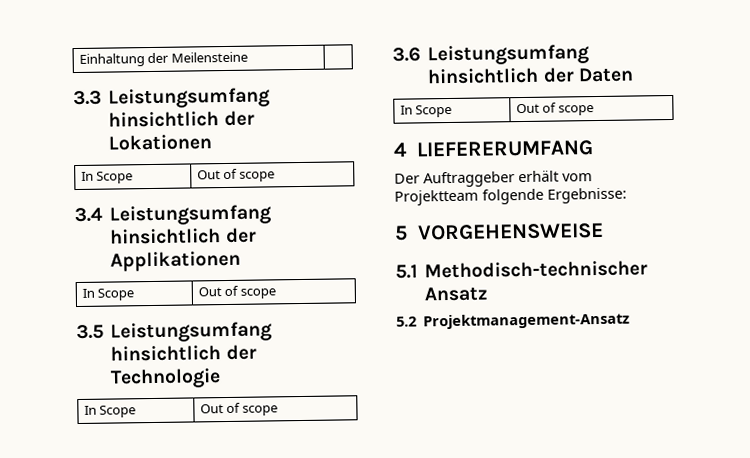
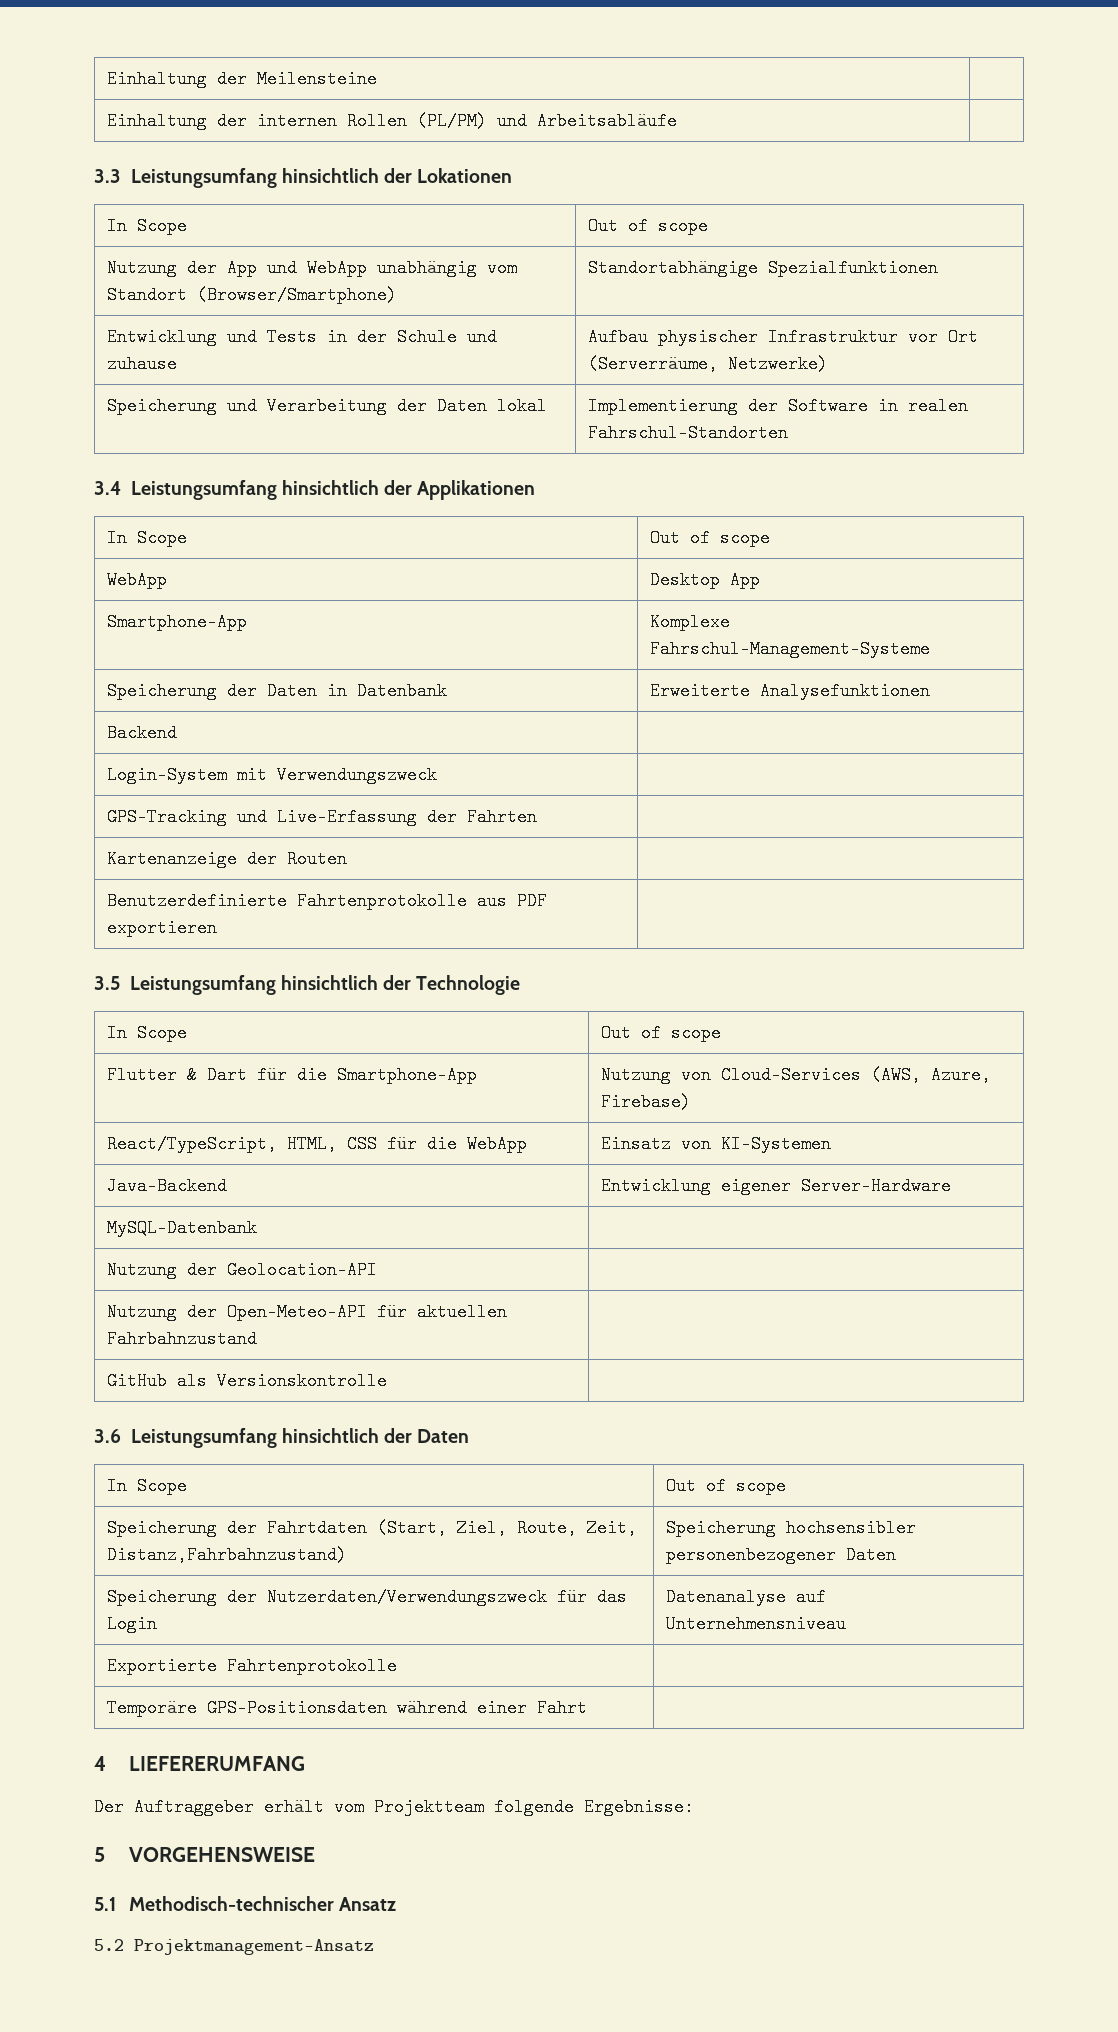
+ Einhaltung der internen Rollen (PL/PM) und Arbeitsabläufe |
+ Nutzung der App und WebApp unabhängig vom Standort (Browser/Smartphone) | Standortabhängige Spezialfunktionen
+ Entwicklung und Tests in der Schule und zuhause | Aufbau physischer Infrastruktur vor Ort (Serverräume, Netzwerke)
+ Speicherung und Verarbeitung der Daten lokal | Implementierung der Software in realen Fahrschul-Standorten
+ WebApp | Desktop App
+ Smartphone-App | Komplexe Fahrschul-Management-Systeme
+ Speicherung der Daten in Datenbank | Erweiterte Analysefunktionen
+ Backend |
+ Login-System mit Verwendungszweck |
+ GPS-Tracking und Live-Erfassung der Fahrten |
+ Kartenanzeige der Routen |
+ Benutzerdefinierte Fahrtenprotokolle aus PDF exportieren |
+ Flutter & Dart für die Smartphone-App | Nutzung von Cloud-Services (AWS, Azure, Firebase)
+ React/TypeScript, HTML, CSS für die WebApp | Einsatz von KI-Systemen
+ Java-Backend | Entwicklung eigener Server-Hardware
+ MySQL-Datenbank |
+ Nutzung der Geolocation-API |
+ Nutzung der Open-Meteo-API für aktuellen Fahrbahnzustand |
+ GitHub als Versionskontrolle |
+ Speicherung der Fahrtdaten (Start, Ziel, Route, Zeit, Distanz,Fahrbahnzustand) | Speicherung hochsensibler personenbezogener Daten
+ Speicherung der Nutzerdaten/Verwendungszweck für das Login | Datenanalyse auf Unternehmensniveau
+ Exportierte Fahrtenprotokolle |
+ Temporäre GPS-Positionsdaten während einer Fahrt |

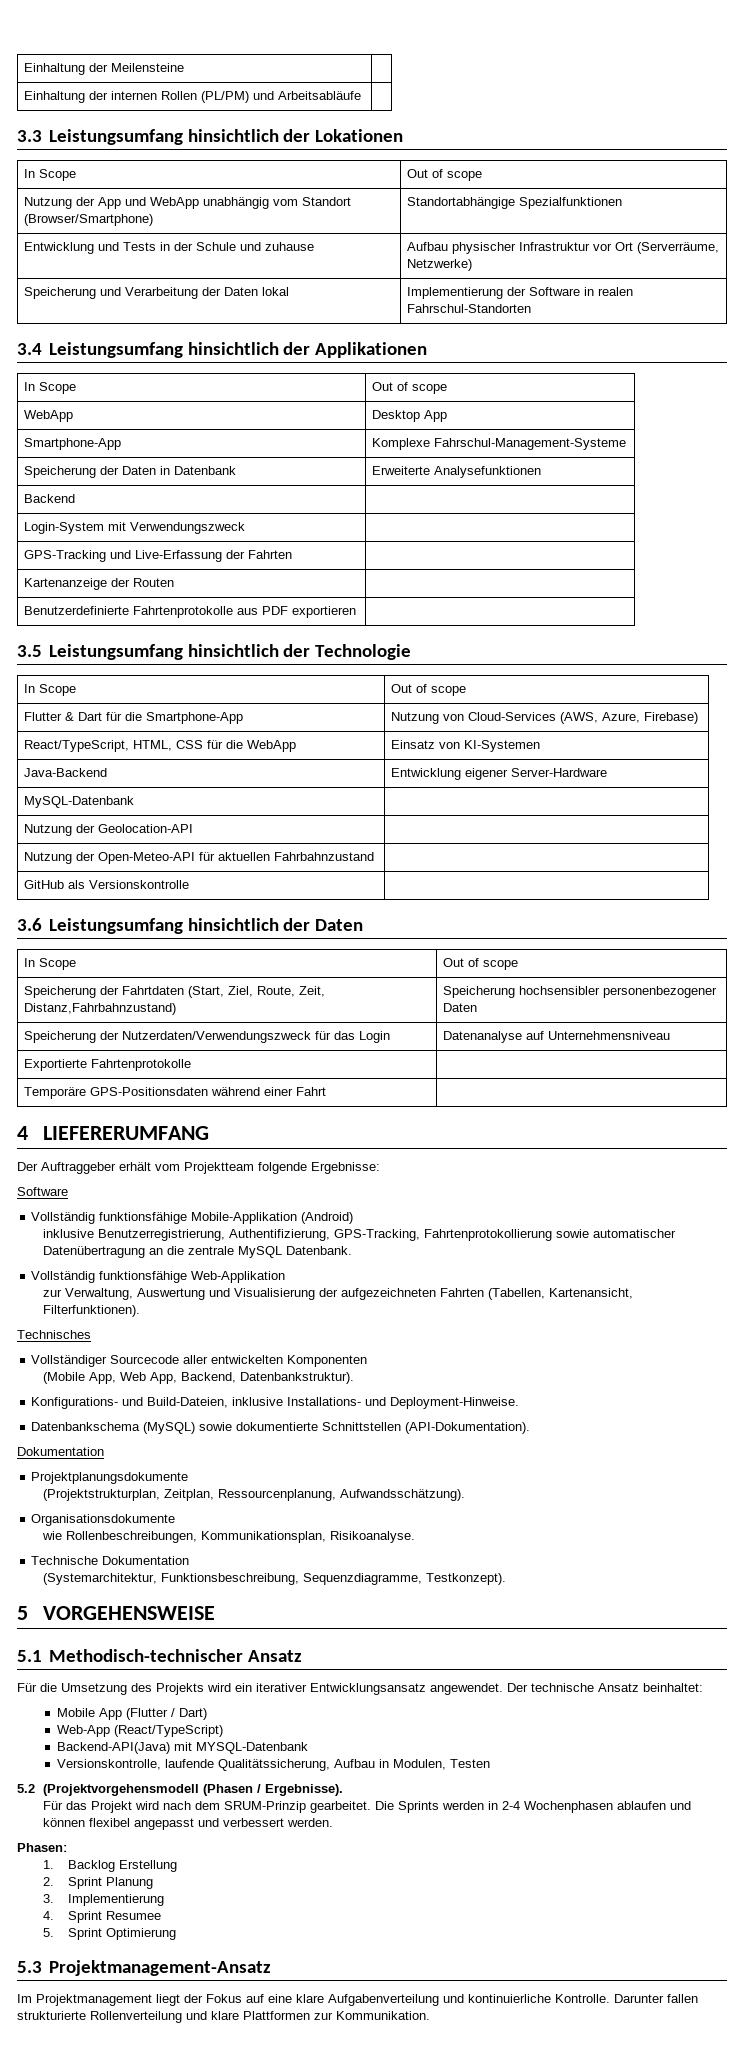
  Der Auftraggeber erhält vom Projektteam folgende Ergebnisse:
+ Software
+ Vollständig funktionsfähige Mobile-Applikation (Android)
+ inklusive Benutzerregistrierung, Authentifizierung, GPS-Tracking, Fahrtenprotokollierung sowie automatischer Datenübertragung an die zentrale MySQL Datenbank.
+ Vollständig funktionsfähige Web-Applikation
+ zur Verwaltung, Auswertung und Visualisierung der aufgezeichneten Fahrten (Tabellen, Kartenansicht, Filterfunktionen).
+ Technisches
+ Vollständiger Sourcecode aller entwickelten Komponenten
+ (Mobile App, Web App, Backend, Datenbankstruktur).
+ Konfigurations- und Build-Dateien, inklusive Installations- und Deployment-Hinweise.
+ Datenbankschema (MySQL) sowie dokumentierte Schnittstellen (API-Dokumentation).
+ Dokumentation
+ Projektplanungsdokumente
+ (Projektstrukturplan, Zeitplan, Ressourcenplanung, Aufwandsschätzung).
+ Organisationsdokumente
+ wie Rollenbeschreibungen, Kommunikationsplan, Risikoanalyse.
+ Technische Dokumentation
+ (Systemarchitektur, Funktionsbeschreibung, Sequenzdiagramme, Testkonzept).
- 5.2 Projektmanagement-Ansatz
+ Für die Umsetzung des Projekts wird ein iterativer Entwicklungsansatz angewendet. Der technische Ansatz beinhaltet:
+ Mobile App (Flutter / Dart)
+ Web-App (React/TypeScript)
+ Backend-API(Java) mit MYSQL-Datenbank
+ Versionskontrolle, laufende Qualitätssicherung, Aufbau in Modulen, Testen
+ 5.2 (Projektvorgehensmodell (Phasen / Ergebnisse).
+ Für das Projekt wird nach dem SRUM-Prinzip gearbeitet. Die Sprints werden in 2-4 Wochenphasen ablaufen und können flexibel angepasst und verbessert werden.
+ Phasen:
+ 1. Backlog Erstellung
+ 2. Sprint Planung
+ 3. Implementierung
+ 4. Sprint Resumee
+ 5. Sprint Optimierung
+ 5.3 Projektmanagement-Ansatz
+ Im Projektmanagement liegt der Fokus auf eine klare Aufgabenverteilung und kontinuierliche Kontrolle. Darunter fallen strukturierte Rollenverteilung und klare Plattformen zur Kommunikation.

